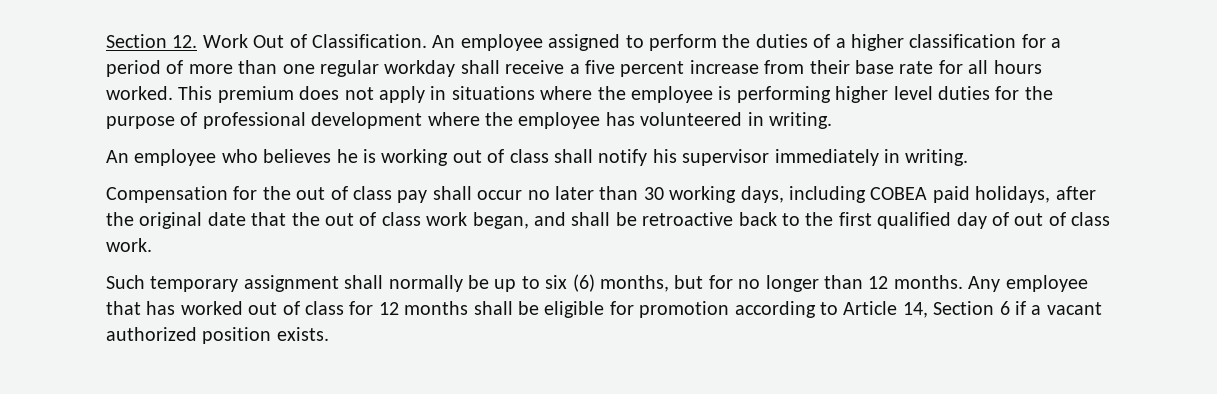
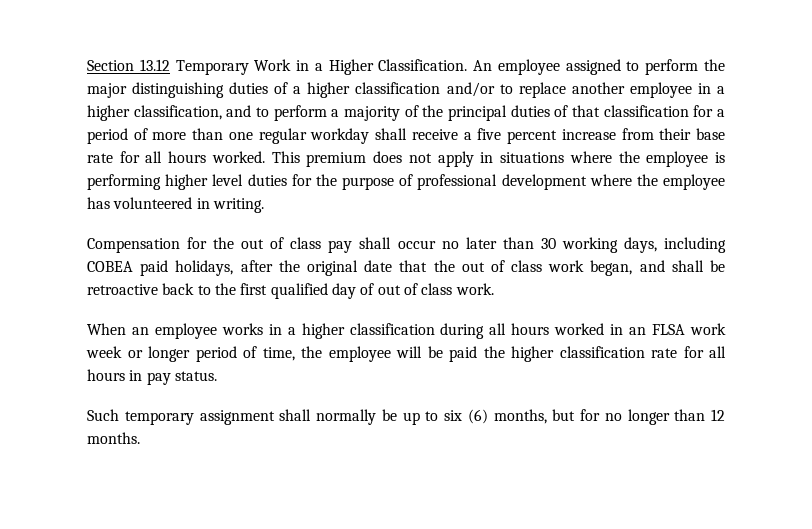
- Section 12. Work Out of Classification.
+ Section 13.12 Temporary Work in a Higher Classification.
- An employee assigned to perform the duties of a higher classification for a period of more than one regular workday shall receive a five percent increase from their base rate for all hours worked.
+ An employee assigned to perform the major distinguishing duties of a higher classification and/or to replace another employee in a higher classification, and to perform a majority of the principal duties of that classification for a period of more than one regular workday shall receive a five percent increase from their base rate for all hours worked.
- An employee who believes he is working out of class shall notify his supervisor immediately in writing.
+ When an employee works in a higher classification during all hours worked in an FLSA work week or longer period of time, the employee will be paid the higher classification rate for all hours in pay status.
- Any employee that has worked out of class for 12 months shall be eligible for promotion according to Article 14, Section 6 if a vacant authorized position exists.

